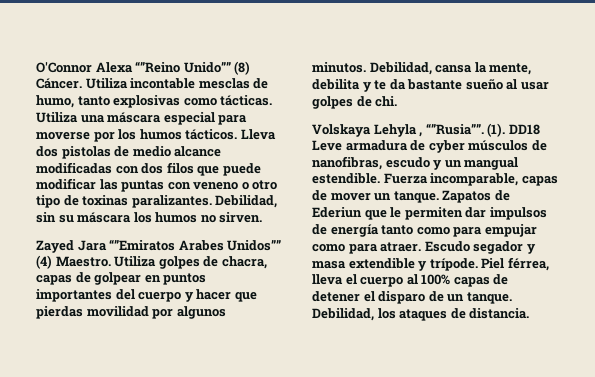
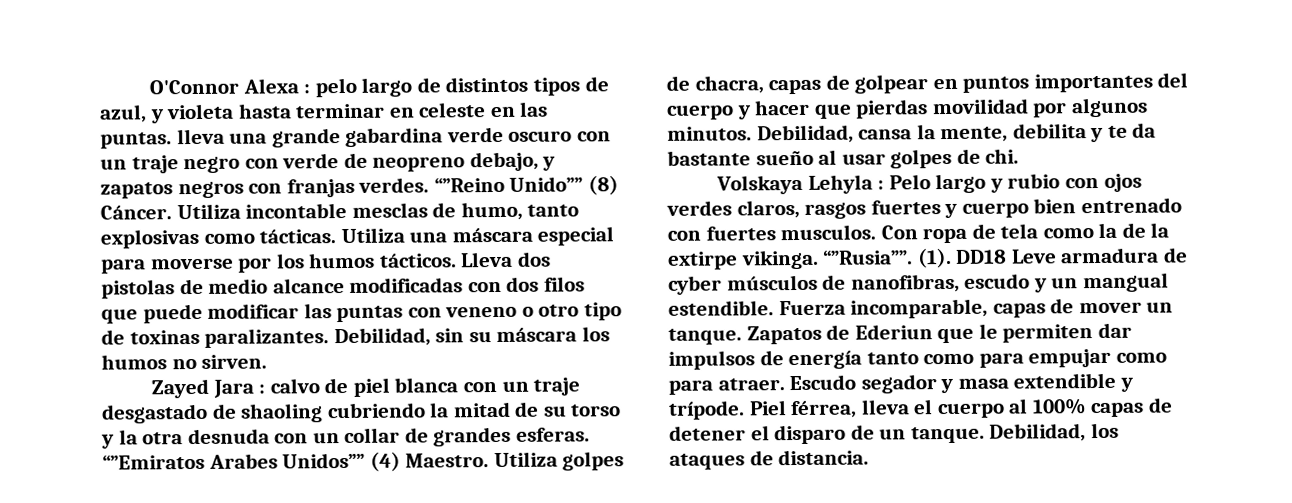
- O'Connor Alexa “”Reino Unido”” (8) Cáncer.
+ O'Connor Alexa : pelo largo de distintos tipos de azul, y violeta hasta terminar en celeste en las puntas. lleva una grande gabardina verde oscuro con un traje negro con verde de neopreno debajo, y zapatos negros con franjas verdes. “”Reino Unido”” (8) Cáncer.
- Zayed Jara “”Emiratos Arabes Unidos”” (4) Maestro.
+ Zayed Jara : calvo de piel blanca con un traje desgastado de shaoling cubriendo la mitad de su torso y la otra desnuda con un collar de grandes esferas. “”Emiratos Arabes Unidos”” (4) Maestro.
- Volskaya Lehyla , “”Rusia””.
+ Volskaya Lehyla : Pelo largo y rubio con ojos verdes claros, rasgos fuertes y cuerpo bien entrenado con fuertes musculos. Con ropa de tela como la de la extirpe vikinga. “”Rusia””.

